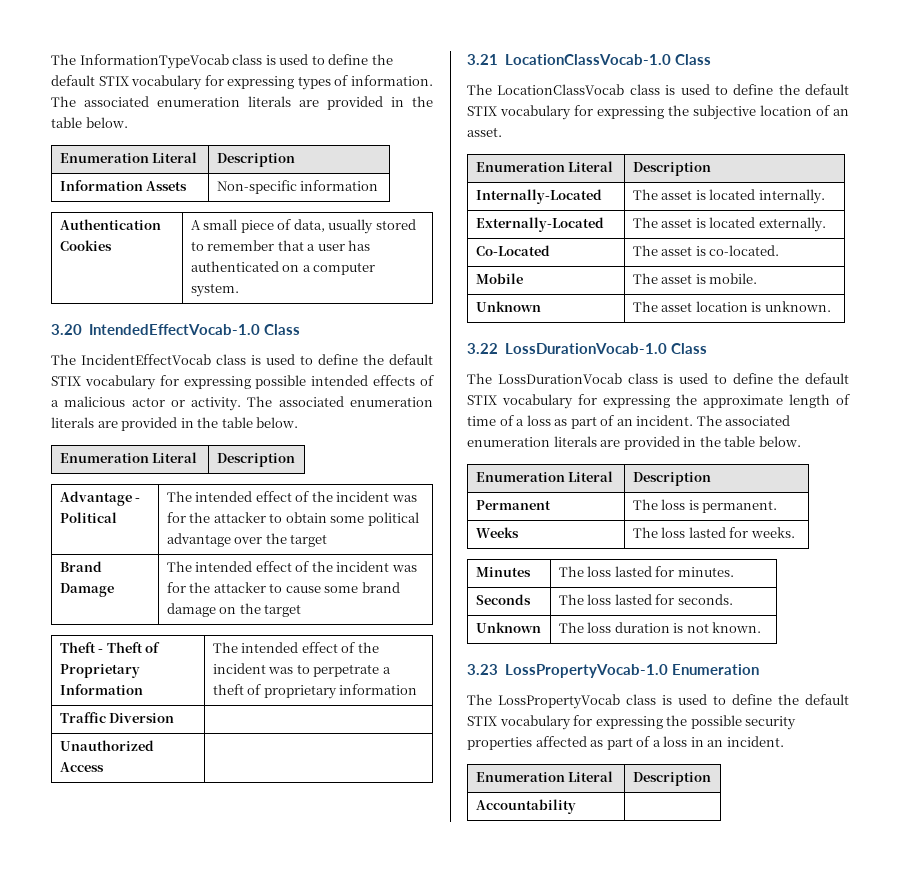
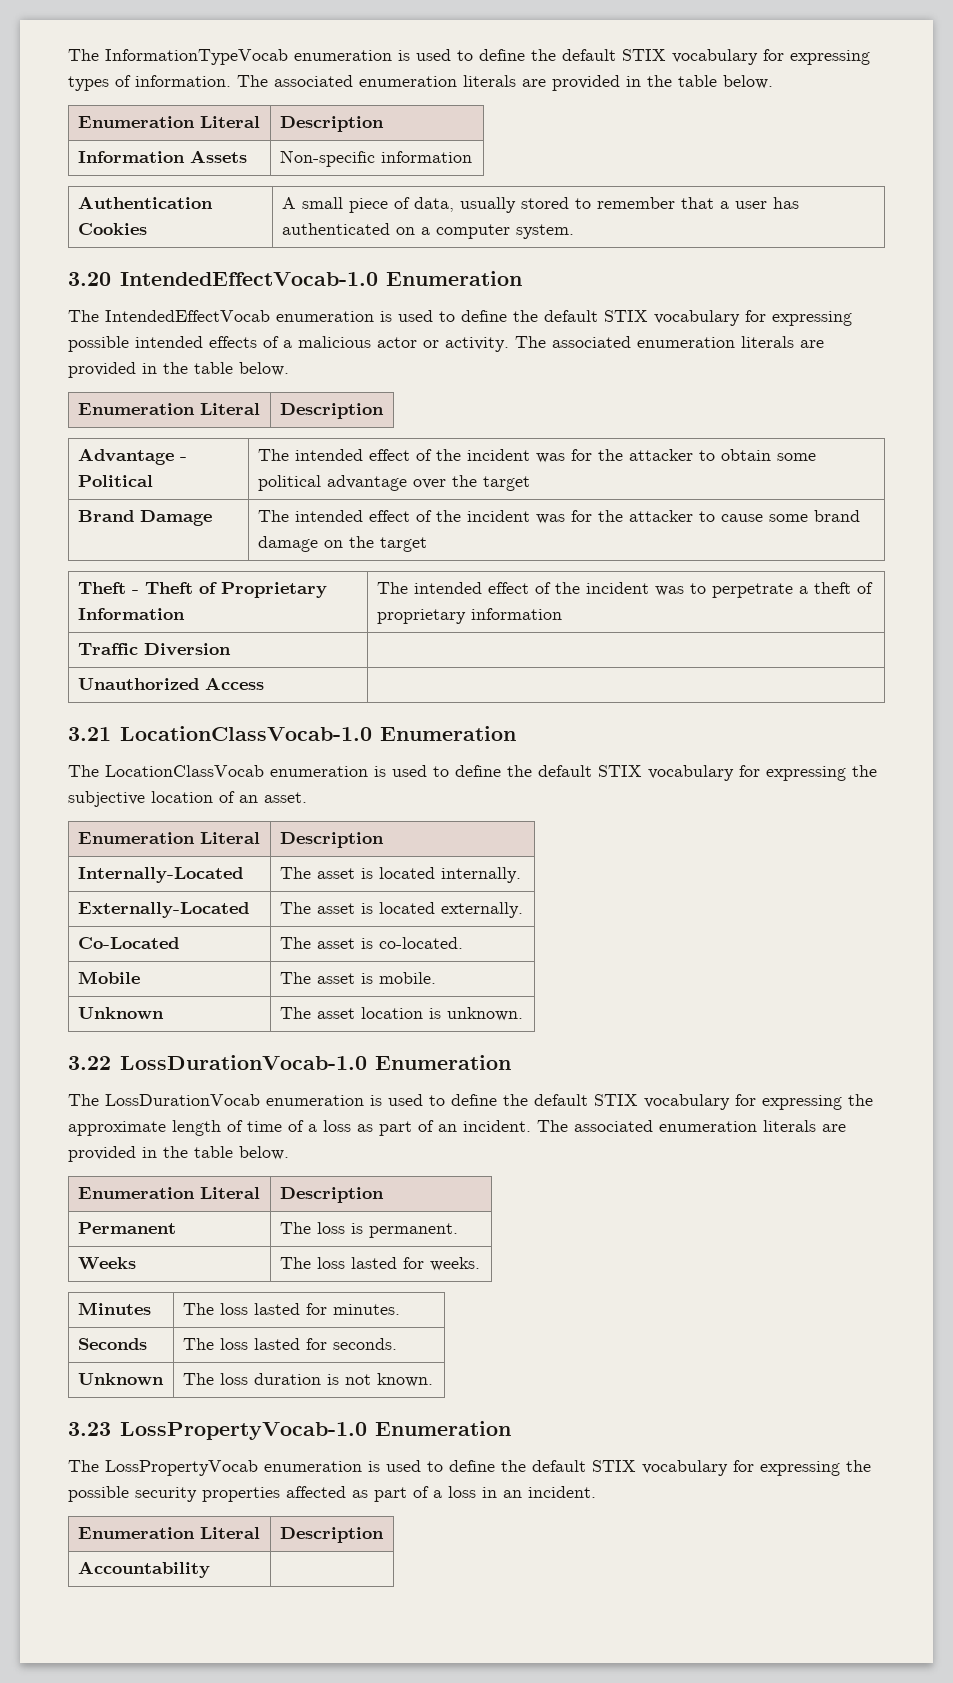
- The InformationTypeVocab class is used to define the default STIX vocabulary for expressing types of information.
+ The InformationTypeVocab enumeration is used to define the default STIX vocabulary for expressing types of information.
- 3.20 IntendedEffectVocab-1.0 Class
- The IncidentEffectVocab class is used to define the default STIX vocabulary for expressing possible intended effects of a malicious actor or activity.
+ 3.20 IntendedEffectVocab-1.0 Enumeration
+ The IntendedEffectVocab enumeration is used to define the default STIX vocabulary for expressing possible intended effects of a malicious actor or activity.
- 3.21 LocationClassVocab-1.0 Class
+ 3.21 LocationClassVocab-1.0 Enumeration
- The LocationClassVocab class is used to define the default STIX vocabulary for expressing the subjective location of an asset.
+ The LocationClassVocab enumeration is used to define the default STIX vocabulary for expressing the subjective location of an asset.
- 3.22 LossDurationVocab-1.0 Class
+ 3.22 LossDurationVocab-1.0 Enumeration
- The LossDurationVocab class is used to define the default STIX vocabulary for expressing the approximate length of time of a loss as part of an incident.
+ The LossDurationVocab enumeration is used to define the default STIX vocabulary for expressing the approximate length of time of a loss as part of an incident.
- The LossPropertyVocab class is used to define the default STIX vocabulary for expressing the possible security properties affected as part of a loss in an incident.
+ The LossPropertyVocab enumeration is used to define the default STIX vocabulary for expressing the possible security properties affected as part of a loss in an incident.

